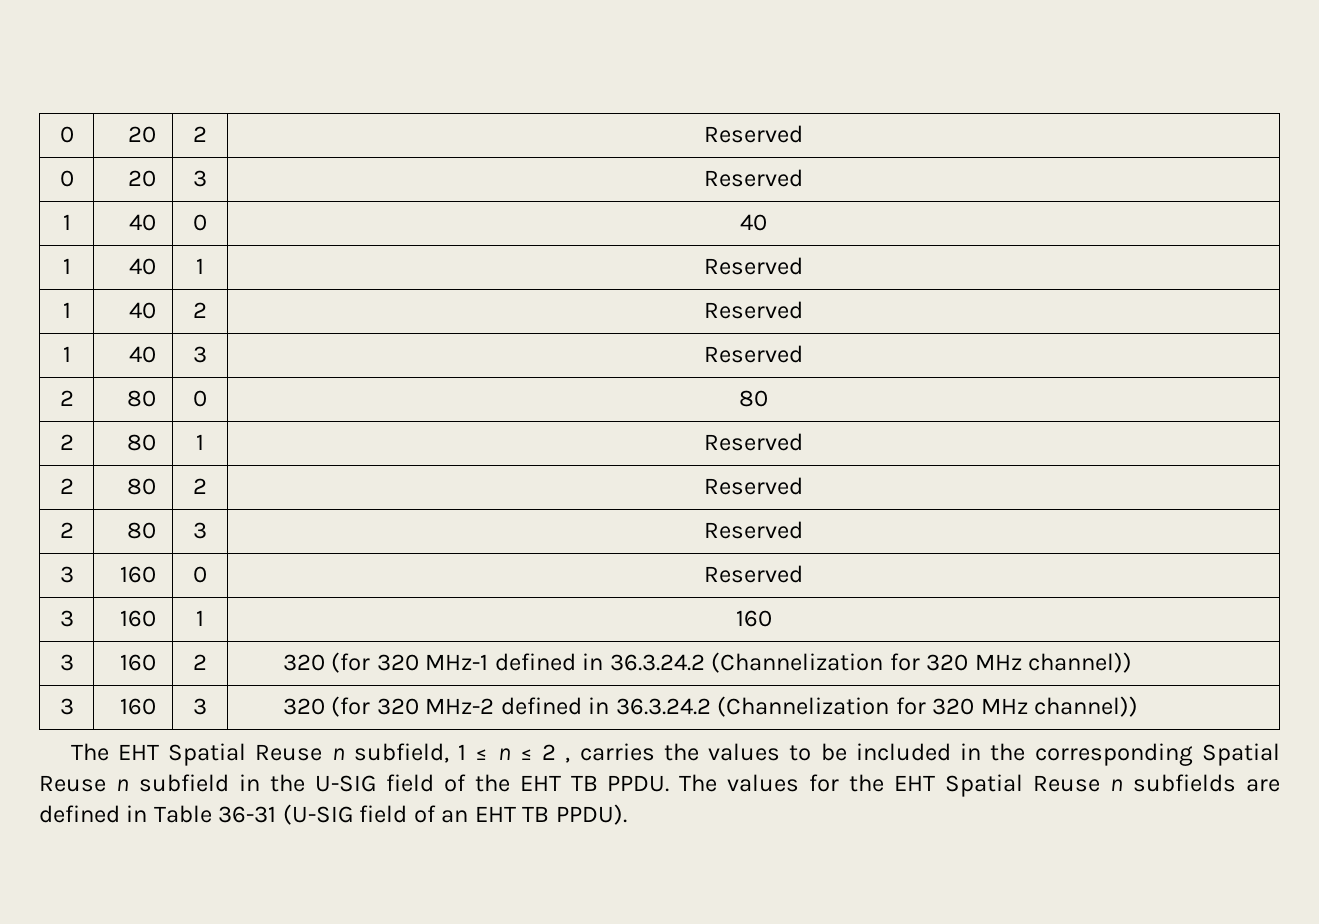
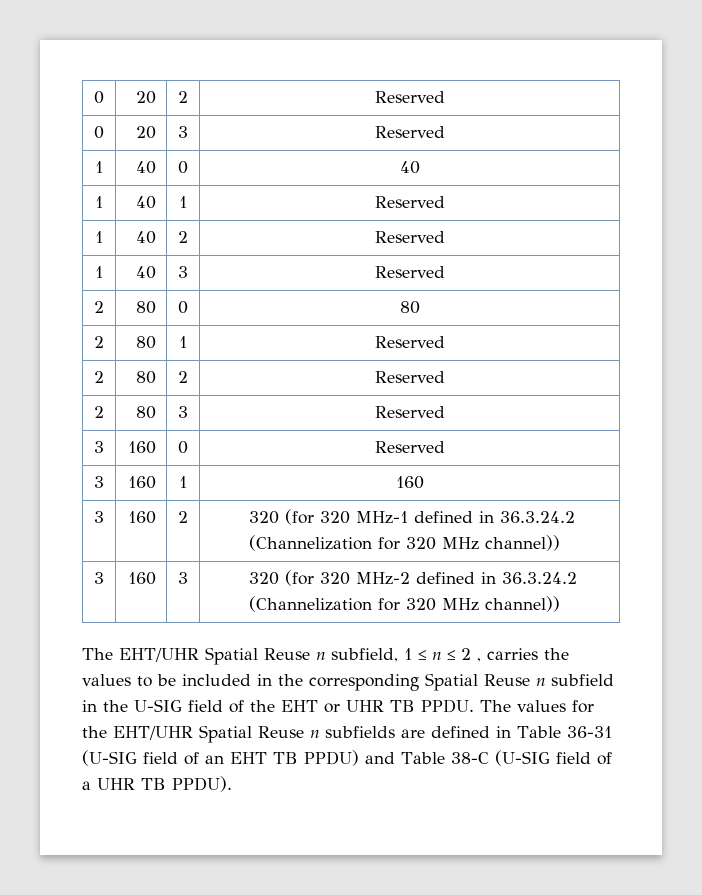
- The EHT Spatial Reuse n subfield, 1 ≤ n ≤ 2 , carries the values to be included in the corresponding Spatial Reuse n subfield in the U-SIG field of the EHT TB PPDU.
+ The EHT/UHR Spatial Reuse n subfield, 1 ≤ n ≤ 2 , carries the values to be included in the corresponding Spatial Reuse n subfield in the U-SIG field of the EHT or UHR TB PPDU.
- The values for the EHT Spatial Reuse n subfields are defined in Table 36-31 (U-SIG field of an EHT TB PPDU).
+ The values for the EHT/UHR Spatial Reuse n subfields are defined in Table 36-31 (U-SIG field of an EHT TB PPDU) and Table 38-C (U-SIG field of a UHR TB PPDU).

